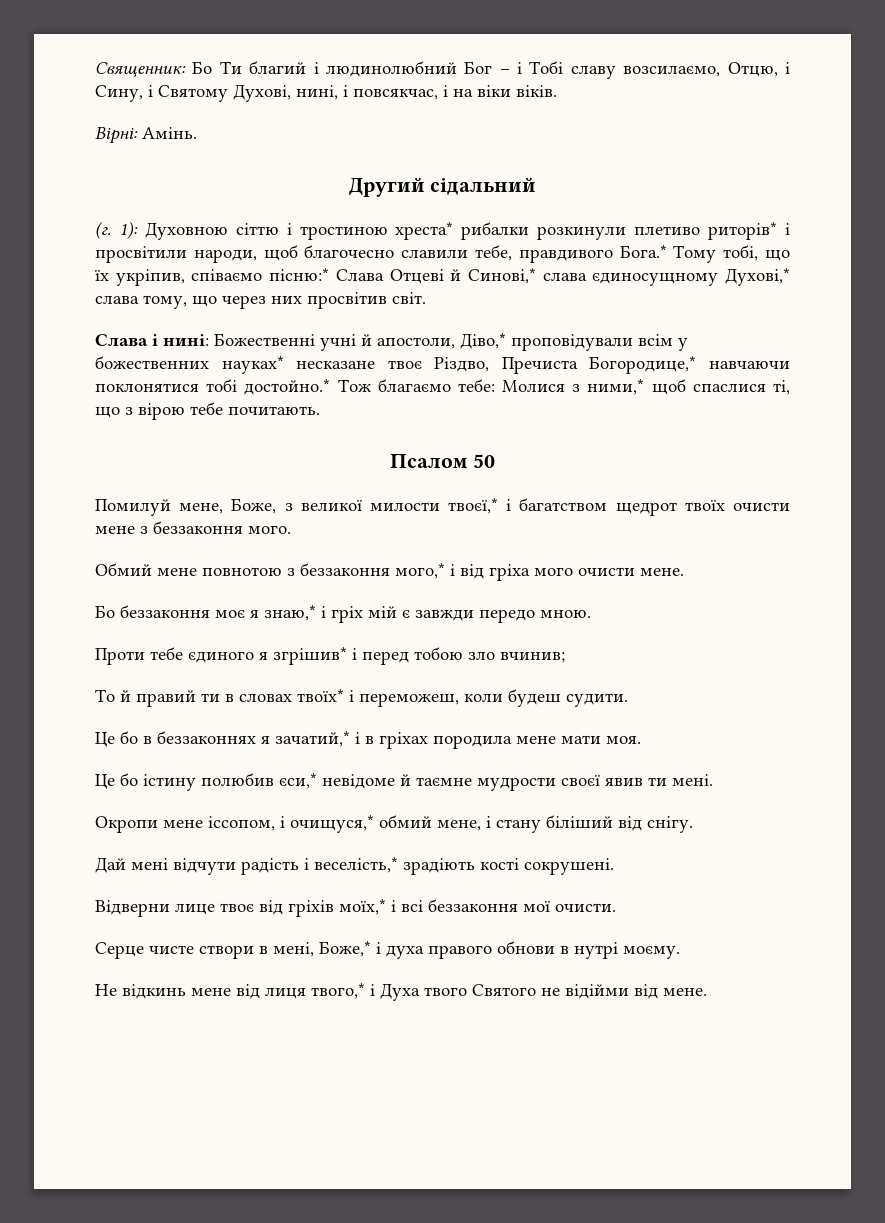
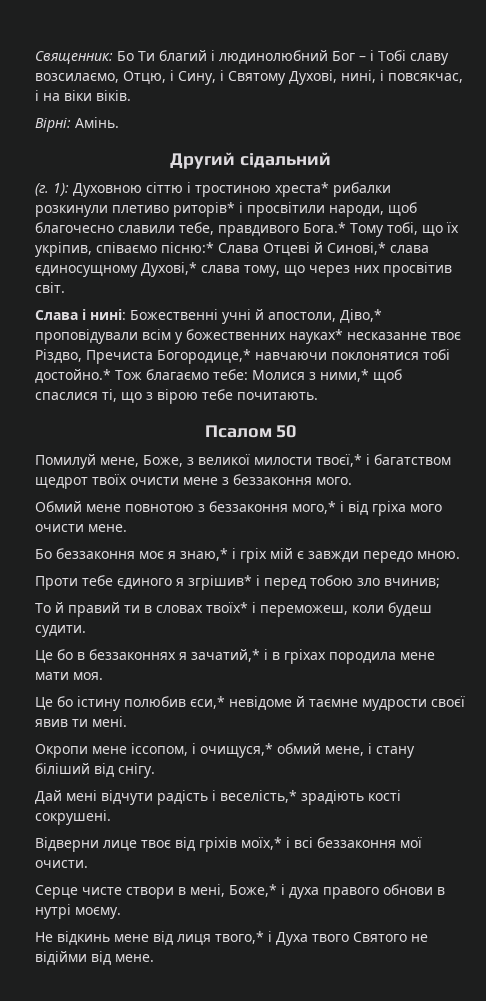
- Слава і нині: Божественні учні й апостоли, Діво,* проповідували всім у божественних науках* несказане твоє Різдво, Пречиста Богородице,* навчаючи поклонятися тобі достойно.* Тож благаємо тебе: Молися з ними,* щоб спаслися ті, що з вірою тебе почитають.
+ Слава і нині: Божественні учні й апостоли, Діво,* проповідували всім у божественних науках* несказанне твоє Різдво, Пречиста Богородице,* навчаючи поклонятися тобі достойно.* Тож благаємо тебе: Молися з ними,* щоб спаслися ті, що з вірою тебе почитають.

